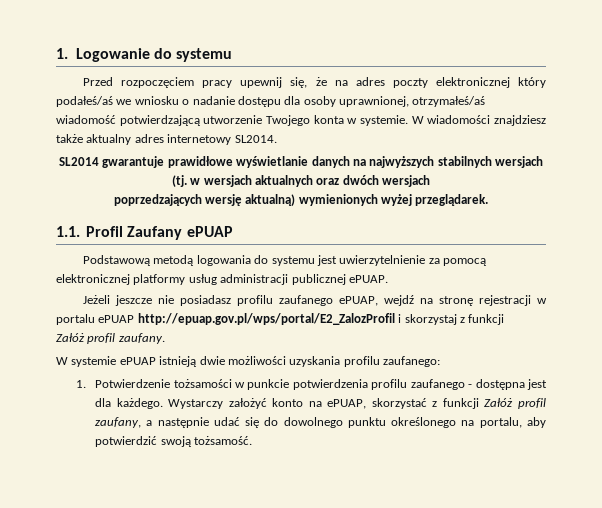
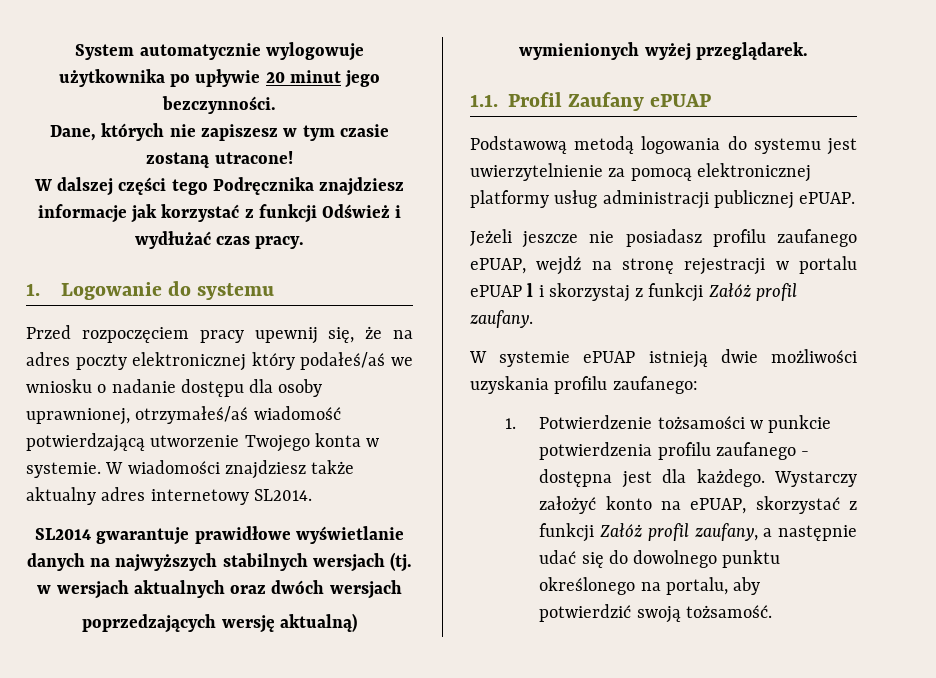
+ System automatycznie wylogowuje użytkownika po upływie 20 minut jego bezczynności.
+ Dane, których nie zapiszesz w tym czasie zostaną utracone!
+ W dalszej części tego Podręcznika znajdziesz informacje jak korzystać z funkcji Odśwież i wydłużać czas pracy.
- Jeżeli jeszcze nie posiadasz profilu zaufanego ePUAP, wejdź na stronę rejestracji w portalu ePUAP http://epuap.gov.pl/wps/portal/E2_ZalozProfil i skorzystaj z funkcji
- Załóż profil zaufany.
+ Jeżeli jeszcze nie posiadasz profilu zaufanego ePUAP, wejdź na stronę rejestracji w portalu ePUAP l i skorzystaj z funkcji Załóż profil zaufany.

